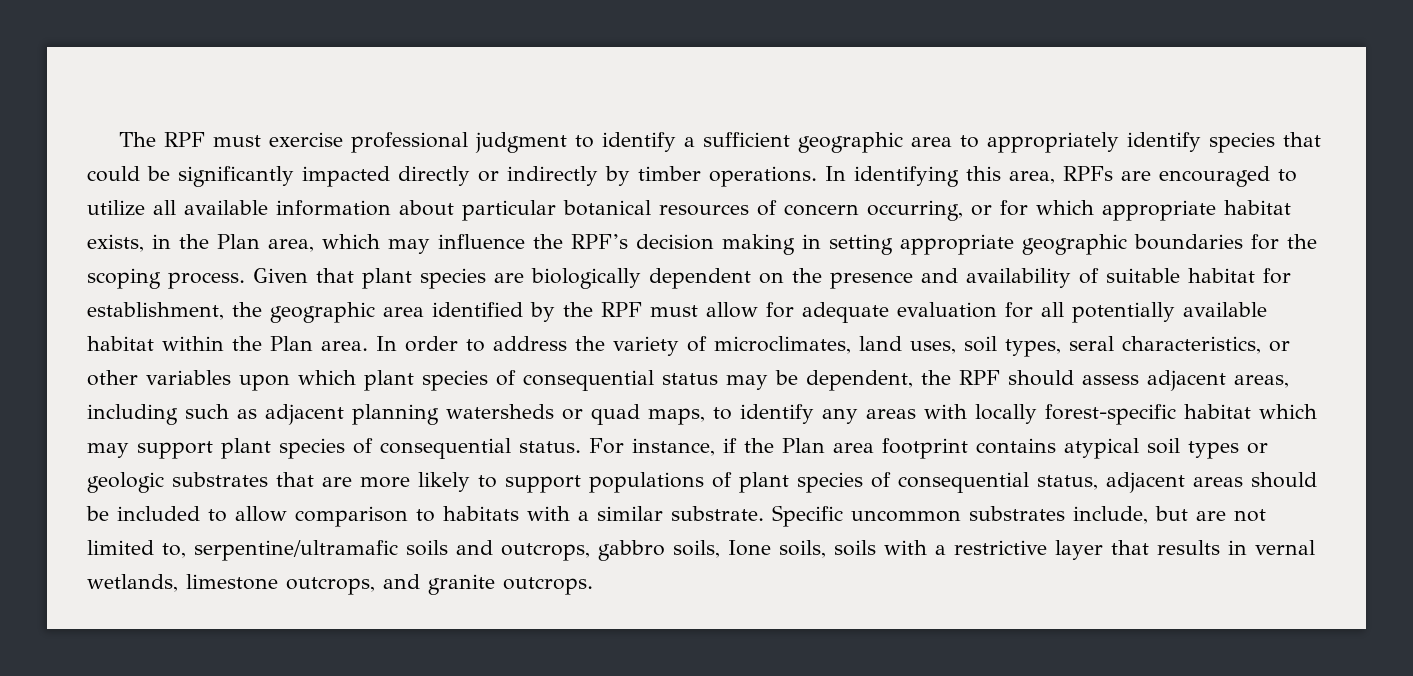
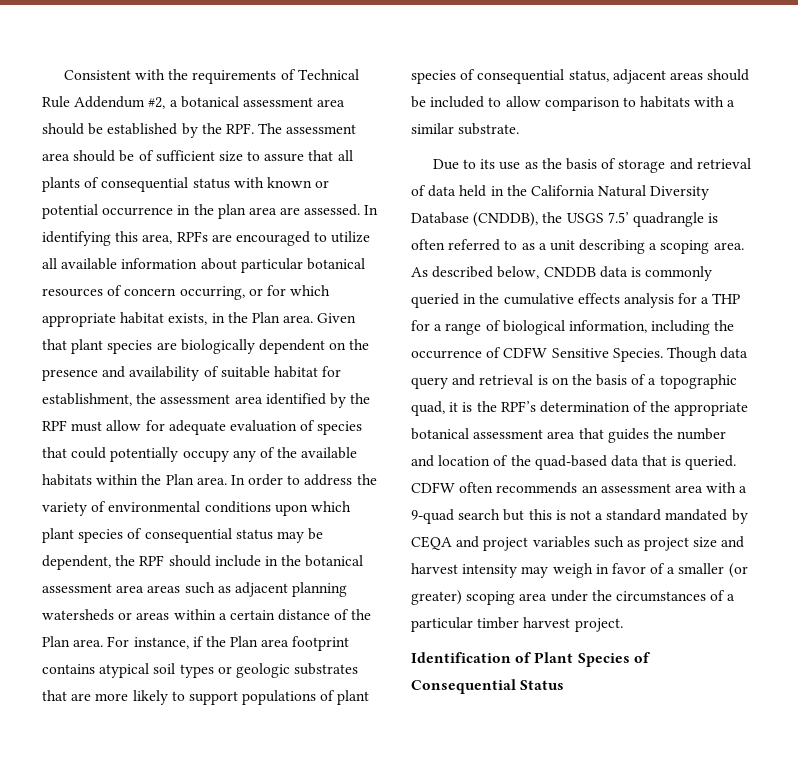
- The RPF must exercise professional judgment to identify a sufficient geographic area to appropriately identify species that could be significantly impacted directly or indirectly by timber operations.
+ Consistent with the requirements of Technical Rule Addendum #2, a botanical assessment area should be established by the RPF. The assessment area should be of sufficient size to assure that all plants of consequential status with known or potential occurrence in the plan area are assessed.
- In identifying this area, RPFs are encouraged to utilize all available information about particular botanical resources of concern occurring, or for which appropriate habitat exists, in the Plan area, which may influence the RPF’s decision making in setting appropriate geographic boundaries for the scoping process.
+ In identifying this area, RPFs are encouraged to utilize all available information about particular botanical resources of concern occurring, or for which appropriate habitat exists, in the Plan area.
- Given that plant species are biologically dependent on the presence and availability of suitable habitat for establishment, the geographic area identified by the RPF must allow for adequate evaluation for all potentially available habitat within the Plan area.
+ Given that plant species are biologically dependent on the presence and availability of suitable habitat for establishment, the assessment area identified by the RPF must allow for adequate evaluation of species that could potentially occupy any of the available habitats within the Plan area.
- In order to address the variety of microclimates, land uses, soil types, seral characteristics, or other variables upon which plant species of consequential status may be dependent, the RPF should assess adjacent areas, including such as adjacent planning watersheds or quad maps, to identify any areas with locally forest-specific habitat which may support plant species of consequential status.
+ In order to address the variety of environmental conditions upon which plant species of consequential status may be dependent, the RPF should include in the botanical assessment area areas such as adjacent planning watersheds or areas within a certain distance of the Plan area.
- For instance, if the Plan area footprint contains atypical soil types or geologic substrates that are more likely to support populations of plant species of consequential status, adjacent areas should be included to allow comparison to habitats with a similar substrate. Specific uncommon substrates include, but are not limited to, serpentine/ultramafic soils and outcrops, gabbro soils, Ione soils, soils with a restrictive layer that results in vernal wetlands, limestone outcrops, and granite outcrops.
+ For instance, if the Plan area footprint contains atypical soil types or geologic substrates that are more likely to support populations of plant species of consequential status, adjacent areas should be included to allow comparison to habitats with a similar substrate.
+ Due to its use as the basis of storage and retrieval of data held in the California Natural Diversity Database (CNDDB), the USGS 7.5’ quadrangle is often referred to as a unit describing a scoping area. As described below, CNDDB data is commonly queried in the cumulative effects analysis for a THP for a range of biological information, including the occurrence of CDFW Sensitive Species. Though data query and retrieval is on the basis of a topographic quad, it is the RPF’s determination of the appropriate botanical assessment area that guides the number and location of the quad-based data that is queried. CDFW often recommends an assessment area with a 9-quad search but this is not a standard mandated by CEQA and project variables such as project size and harvest intensity may weigh in favor of a smaller (or greater) scoping area under the circumstances of a particular timber harvest project.
+ Identification of Plant Species of Consequential Status

